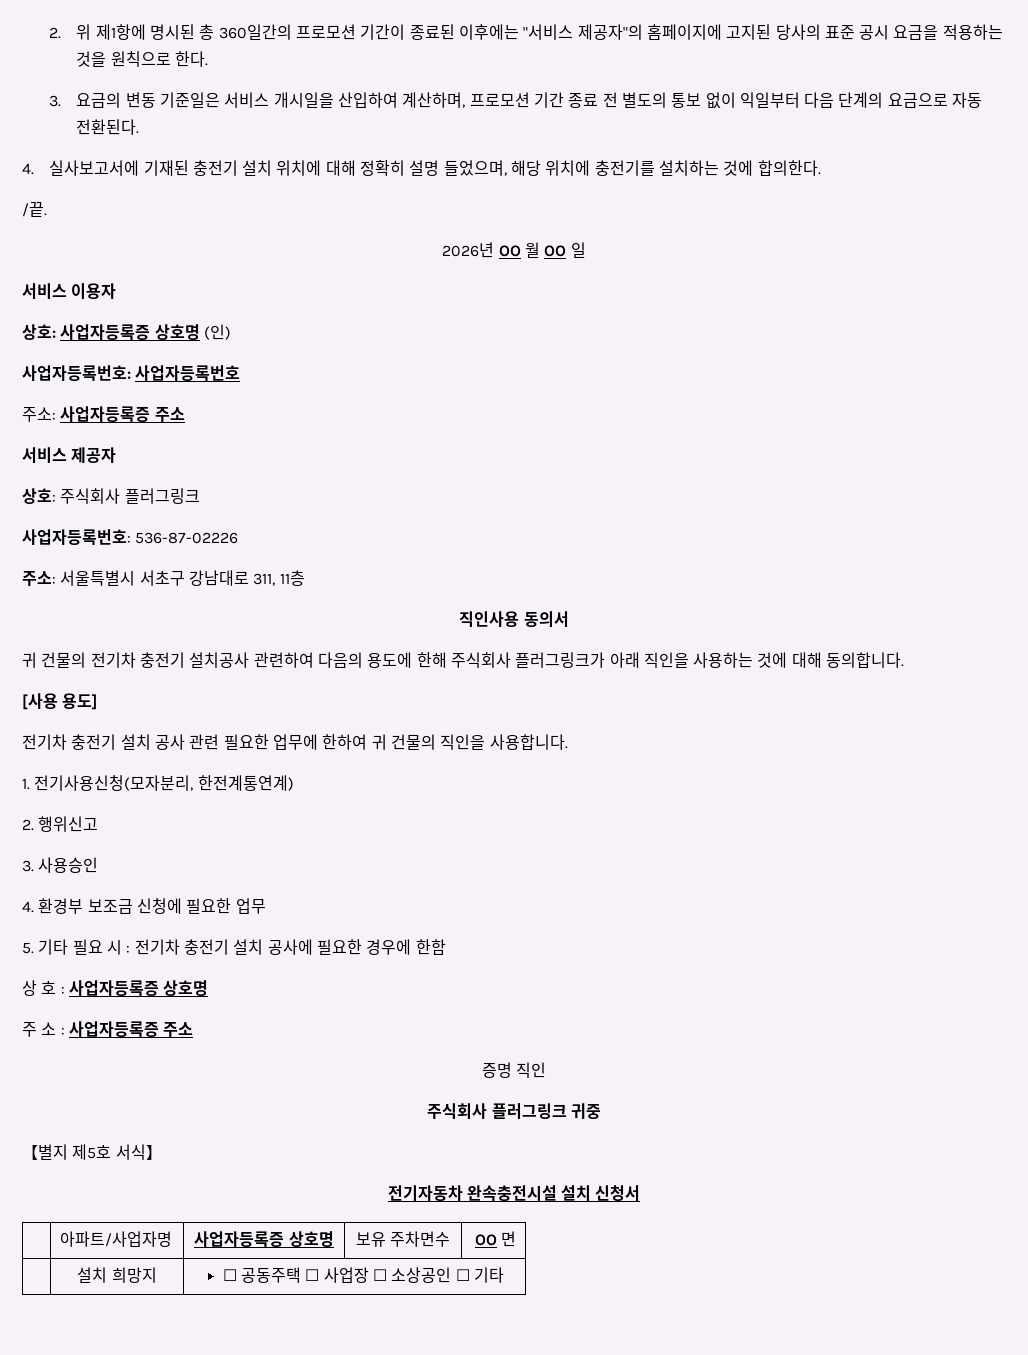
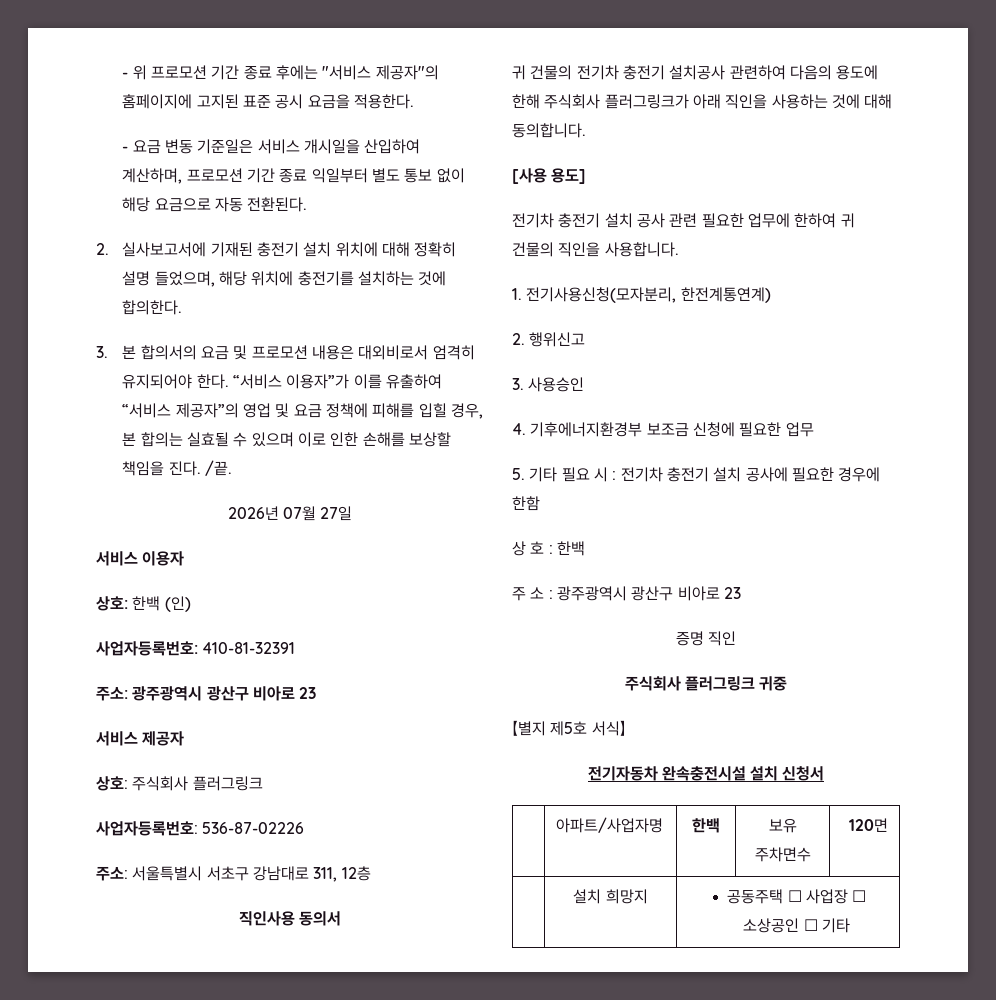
- 2. 위 제1항에 명시된 총 360일간의 프로모션 기간이 종료된 이후에는 "서비스 제공자"의 홈페이지에 고지된 당사의 표준 공시 요금을 적용하는 것을 원칙으로 한다.
- 3. 요금의 변동 기준일은 서비스 개시일을 산입하여 계산하며, 프로모션 기간 종료 전 별도의 통보 없이 익일부터 다음 단계의 요금으로 자동 전환된다.
+ - 위 프로모션 기간 종료 후에는 "서비스 제공자"의 홈페이지에 고지된 표준 공시 요금을 적용한다.
+ - 요금 변동 기준일은 서비스 개시일을 산입하여 계산하며, 프로모션 기간 종료 익일부터 별도 통보 없이 해당 요금으로 자동 전환된다.
- 4. 실사보고서에 기재된 충전기 설치 위치에 대해 정확히 설명 들었으며, 해당 위치에 충전기를 설치하는 것에 합의한다.
+ 2. 실사보고서에 기재된 충전기 설치 위치에 대해 정확히 설명 들었으며, 해당 위치에 충전기를 설치하는 것에 합의한다.
- /끝.
- 2026년 OO 월 OO 일
+ 3. 본 합의서의 요금 및 프로모션 내용은 대외비로서 엄격히 유지되어야 한다. “서비스 이용자”가 이를 유출하여 “서비스 제공자”의 영업 및 요금 정책에 피해를 입힐 경우, 본 합의는 실효될 수 있으며 이로 인한 손해를 보상할 책임을 진다. /끝.
+ 2026년 07월 27일
- 상호: 사업자등록증 상호명 (인)
+ 상호: 한백 (인)
- 사업자등록번호: 사업자등록번호
- 주소: 사업자등록증 주소
+ 사업자등록번호: 410-81-32391
+ 주소: 광주광역시 광산구 비아로 23
- 주소: 서울특별시 서초구 강남대로 311, 11층
+ 주소: 서울특별시 서초구 강남대로 311, 12층
- 4. 환경부 보조금 신청에 필요한 업무
+ 4. 기후에너지환경부 보조금 신청에 필요한 업무
- 상 호 : 사업자등록증 상호명
+ 상 호 : 한백
- 주 소 : 사업자등록증 주소
+ 주 소 : 광주광역시 광산구 비아로 23
- | 아파트/사업자명 | 사업자등록증 상호명 | 보유 주차면수 | OO 면
+ | 아파트/사업자명 | 한백 | 보유 주차면수 | 120면
- | 설치 희망지 | ☐ 공동주택 ☐ 사업장 ☐ 소상공인 ☐ 기타
+ | 설치 희망지 | 공동주택 ☐ 사업장 ☐ 소상공인 ☐ 기타

